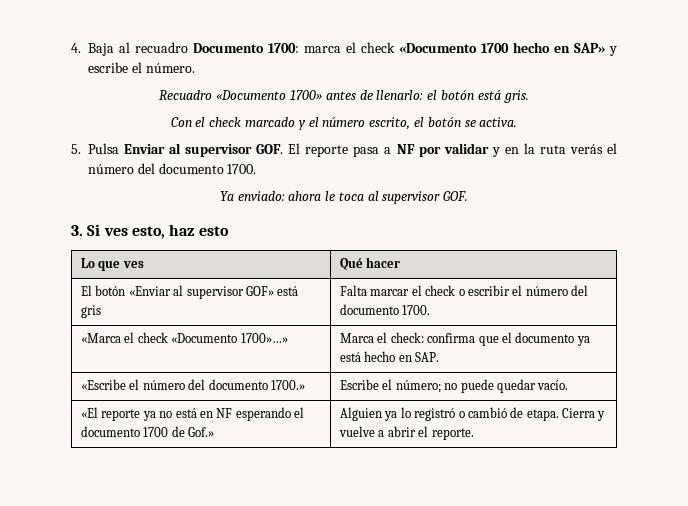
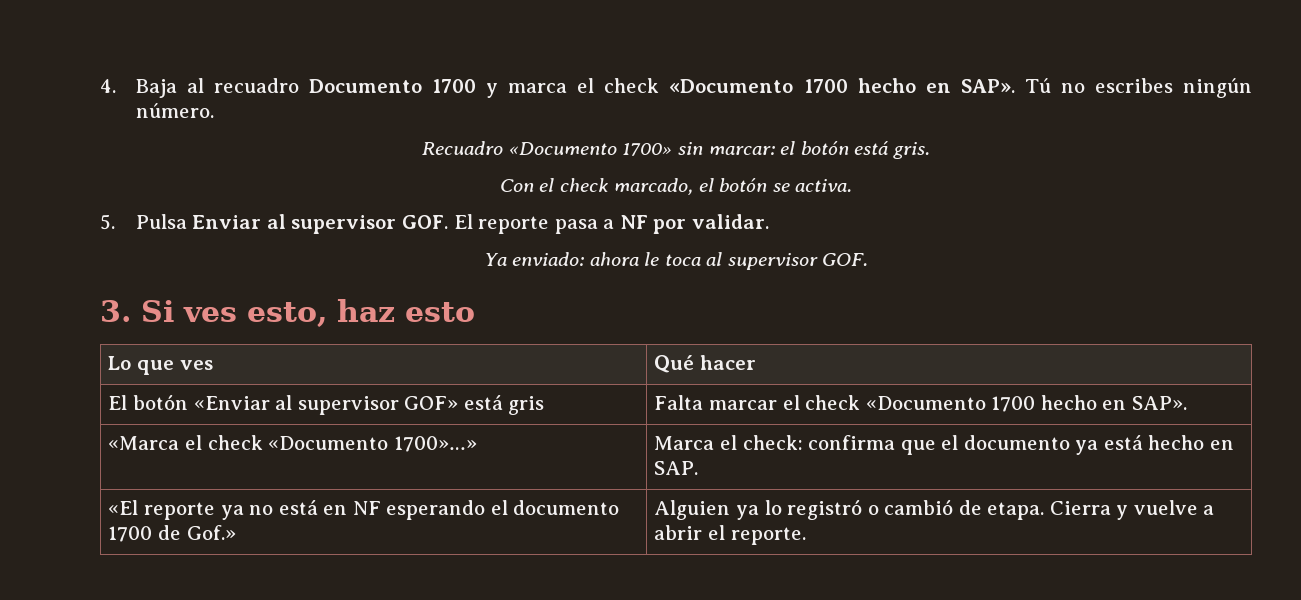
- 4. Baja al recuadro Documento 1700: marca el check «Documento 1700 hecho en SAP» y escribe el número.
+ 4. Baja al recuadro Documento 1700 y marca el check «Documento 1700 hecho en SAP». Tú no escribes ningún número.
- Recuadro «Documento 1700» antes de llenarlo: el botón está gris.
+ Recuadro «Documento 1700» sin marcar: el botón está gris.
- Con el check marcado y el número escrito, el botón se activa.
+ Con el check marcado, el botón se activa.
- 5. Pulsa Enviar al supervisor GOF. El reporte pasa a NF por validar y en la ruta verás el número del documento 1700.
+ 5. Pulsa Enviar al supervisor GOF. El reporte pasa a NF por validar.
- El botón «Enviar al supervisor GOF» está gris | Falta marcar el check o escribir el número del documento 1700.
+ El botón «Enviar al supervisor GOF» está gris | Falta marcar el check «Documento 1700 hecho en SAP».
- «Escribe el número del documento 1700.» | Escribe el número; no puede quedar vacío.

